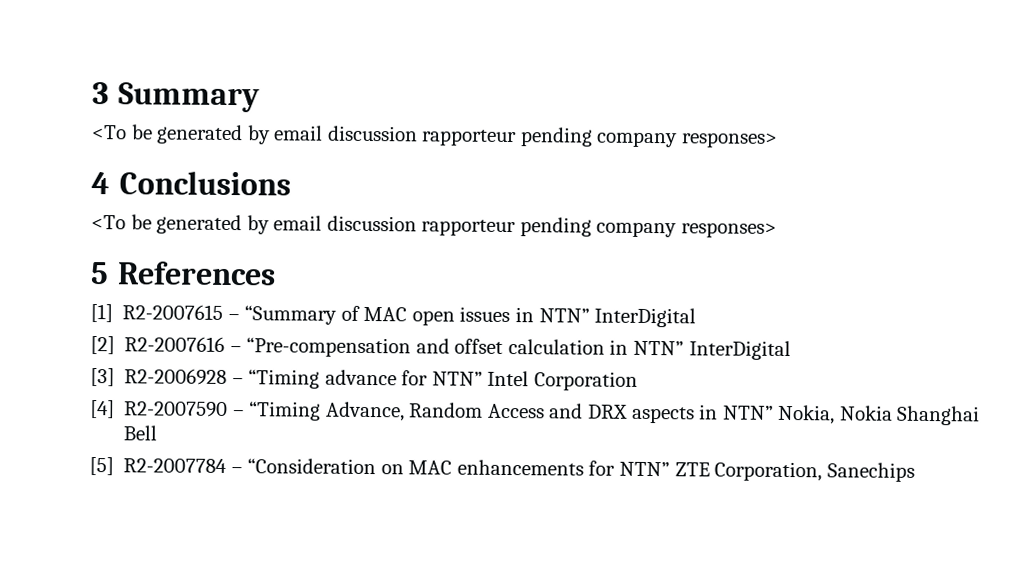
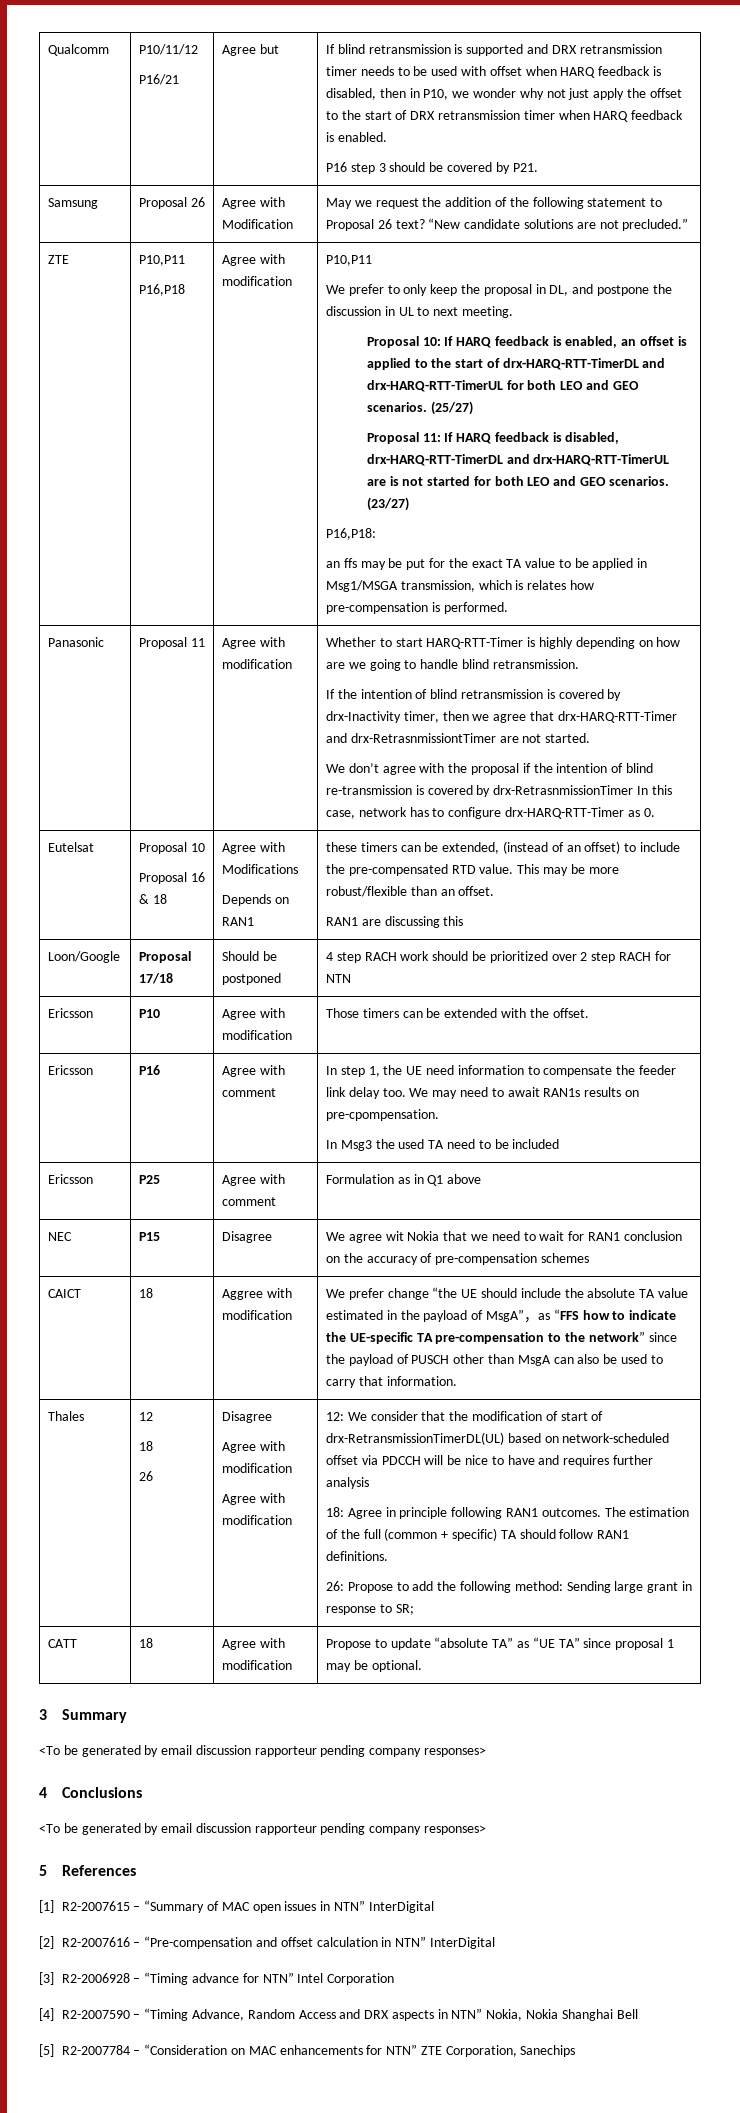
+ Qualcomm | P10/11/12
+ P16/21 | Agree but | If blind retransmission is supported and DRX retransmission timer needs to be used with offset when HARQ feedback is disabled, then in P10, we wonder why not just apply the offset to the start of DRX retransmission timer when HARQ feedback is enabled.
+ P16 step 3 should be covered by P21.
+ Samsung | Proposal 26 | Agree with Modification | May we request the addition of the following statement to Proposal 26 text? “New candidate solutions are not precluded.”
+ ZTE | P10,P11
+ P16,P18 | Agree with modification | P10,P11
+ We prefer to only keep the proposal in DL, and postpone the discussion in UL to next meeting.
+ Proposal 10: If HARQ feedback is enabled, an offset is applied to the start of drx-HARQ-RTT-TimerDL and drx-HARQ-RTT-TimerUL for both LEO and GEO scenarios. (25/27)
+ Proposal 11: If HARQ feedback is disabled, drx-HARQ-RTT-TimerDL and drx-HARQ-RTT-TimerUL are is not started for both LEO and GEO scenarios. (23/27)
+ P16,P18:
+ an ffs may be put for the exact TA value to be applied in Msg1/MSGA transmission, which is relates how pre-compensation is performed.
+ Panasonic | Proposal 11 | Agree with modification | Whether to start HARQ-RTT-Timer is highly depending on how are we going to handle blind retransmission.
+ If the intention of blind retransmission is covered by drx-Inactivity timer, then we agree that drx-HARQ-RTT-Timer and drx-RetrasnmissiontTimer are not started.
+ We don’t agree with the proposal if the intention of blind re-transmission is covered by drx-RetrasnmissionTimer In this case, network has to configure drx-HARQ-RTT-Timer as 0.
+ Eutelsat | Proposal 10
+ Proposal 16 & 18 | Agree with Modifications
+ Depends on RAN1 | these timers can be extended, (instead of an offset) to include the pre-compensated RTD value. This may be more robust/flexible than an offset.
+ RAN1 are discussing this
+ Loon/Google | Proposal 17/18 | Should be postponed | 4 step RACH work should be prioritized over 2 step RACH for NTN
+ Ericsson | P10 | Agree with modification | Those timers can be extended with the offset.
+ Ericsson | P16 | Agree with comment | In step 1, the UE need information to compensate the feeder link delay too. We may need to await RAN1s results on pre-cpompensation.
+ In Msg3 the used TA need to be included
+ Ericsson | P25 | Agree with comment | Formulation as in Q1 above
+ NEC | P15 | Disagree | We agree wit Nokia that we need to wait for RAN1 conclusion on the accuracy of pre-compensation schemes
+ CAICT | 18 | Aggree with modification | We prefer change “the UE should include the absolute TA value estimated in the payload of MsgA”，as “FFS how to indicate the UE-specific TA pre-compensation to the network” since the payload of PUSCH other than MsgA can also be used to carry that information.
+ Thales | 12
+ 18
+ 26 | Disagree
+ Agree with modification
+ Agree with modification | 12: We consider that the modification of start of drx-RetransmissionTimerDL(UL) based on network-scheduled offset via PDCCH will be nice to have and requires further analysis
+ 18: Agree in principle following RAN1 outcomes. The estimation of the full (common + specific) TA should follow RAN1 definitions.
+ 26: Propose to add the following method: Sending large grant in response to SR;
+ CATT | 18 | Agree with modification | Propose to update “absolute TA” as “UE TA” since proposal 1 may be optional.

